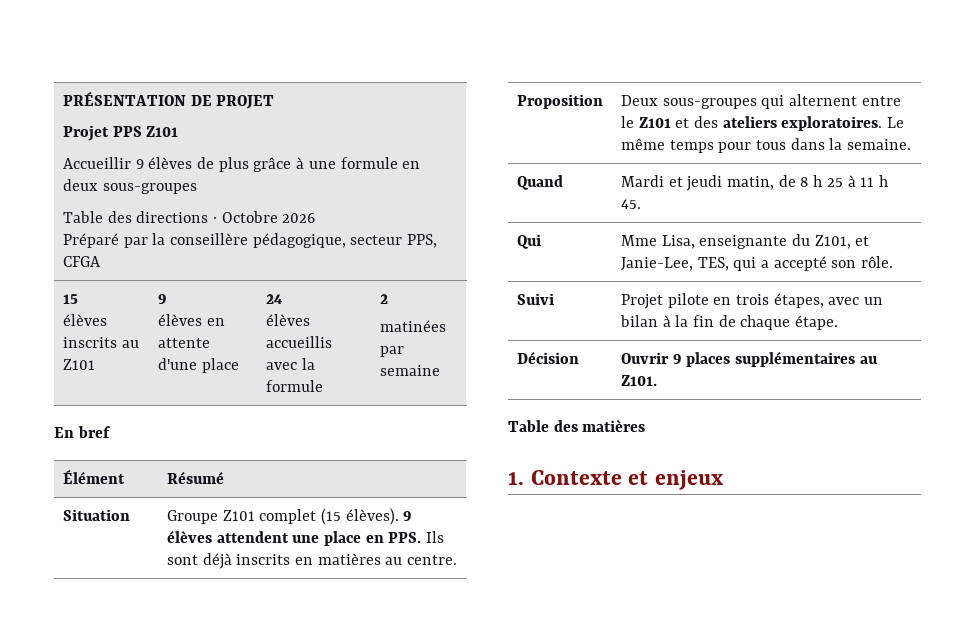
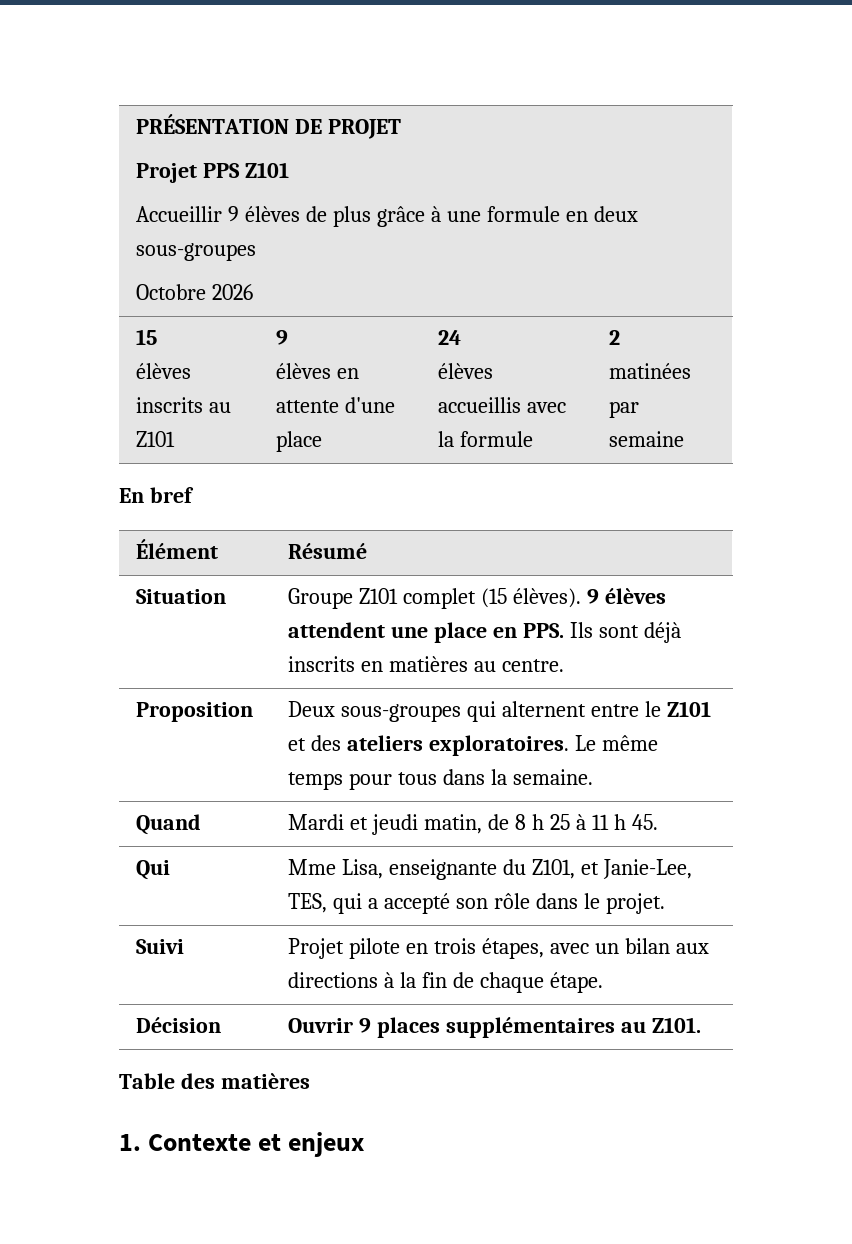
  PRÉSENTATION DE PROJET
  Projet PPS Z101
  Accueillir 9 élèves de plus grâce à une formule en deux sous-groupes
- Table des directions · Octobre 2026
- Préparé par la conseillère pédagogique, secteur PPS, CFGA
+ Octobre 2026
- Qui | Mme Lisa, enseignante du Z101, et Janie-Lee, TES, qui a accepté son rôle.
+ Qui | Mme Lisa, enseignante du Z101, et Janie-Lee, TES, qui a accepté son rôle dans le projet.
- Suivi | Projet pilote en trois étapes, avec un bilan à la fin de chaque étape.
+ Suivi | Projet pilote en trois étapes, avec un bilan aux directions à la fin de chaque étape.

